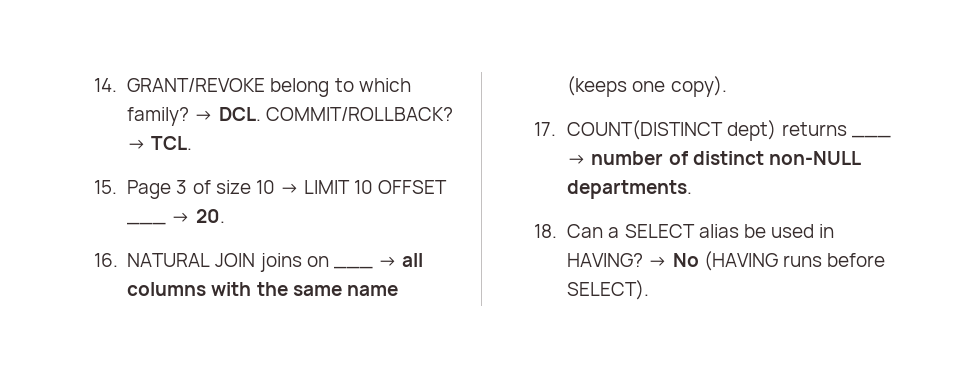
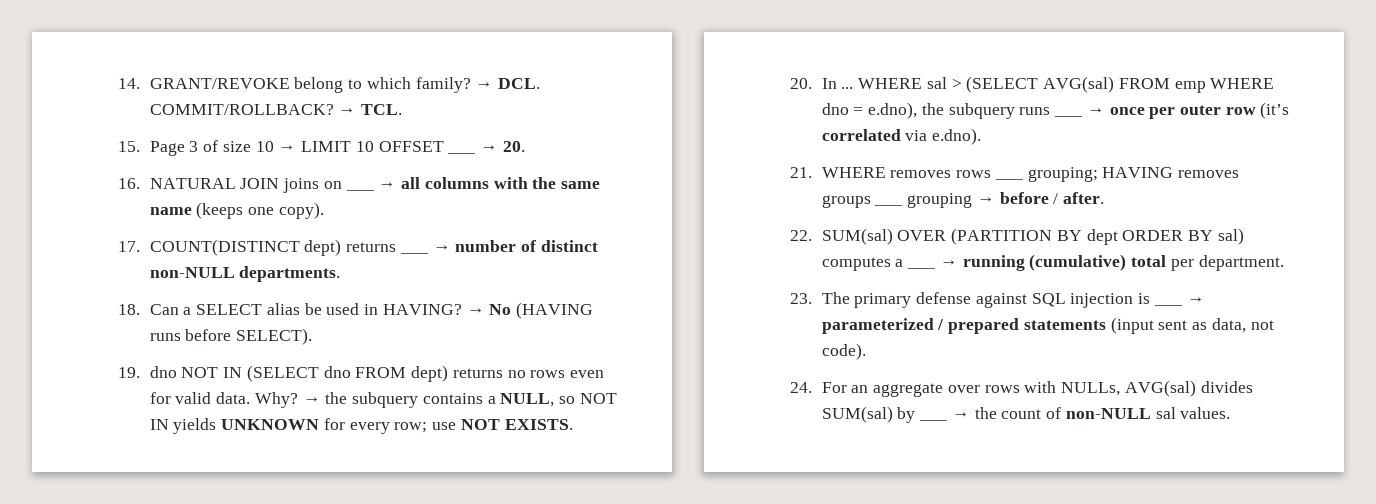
+ 19. dno NOT IN (SELECT dno FROM dept) returns no rows even for valid data. Why? → the subquery contains a NULL, so NOT IN yields UNKNOWN for every row; use NOT EXISTS.
+ 20. In ... WHERE sal > (SELECT AVG(sal) FROM emp WHERE dno = e.dno), the subquery runs ___ → once per outer row (it’s correlated via e.dno).
+ 21. WHERE removes rows ___ grouping; HAVING removes groups ___ grouping → before / after.
+ 22. SUM(sal) OVER (PARTITION BY dept ORDER BY sal) computes a ___ → running (cumulative) total per department.
+ 23. The primary defense against SQL injection is ___ → parameterized / prepared statements (input sent as data, not code).
+ 24. For an aggregate over rows with NULLs, AVG(sal) divides SUM(sal) by ___ → the count of non-NULL sal values.

